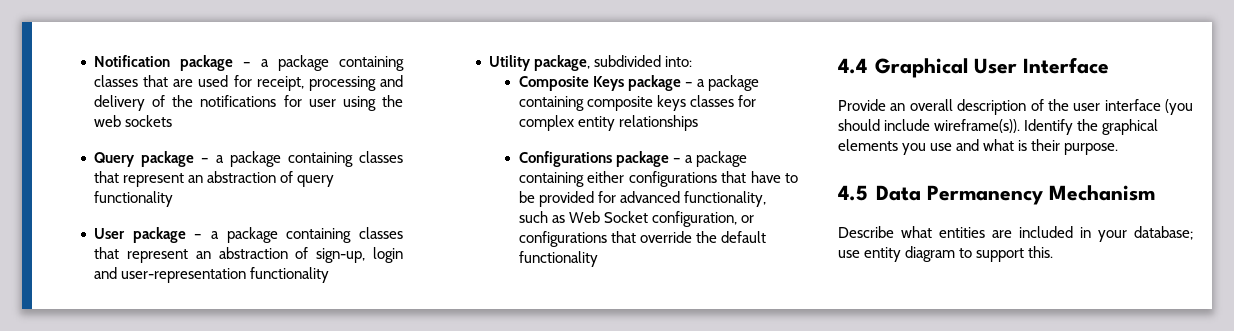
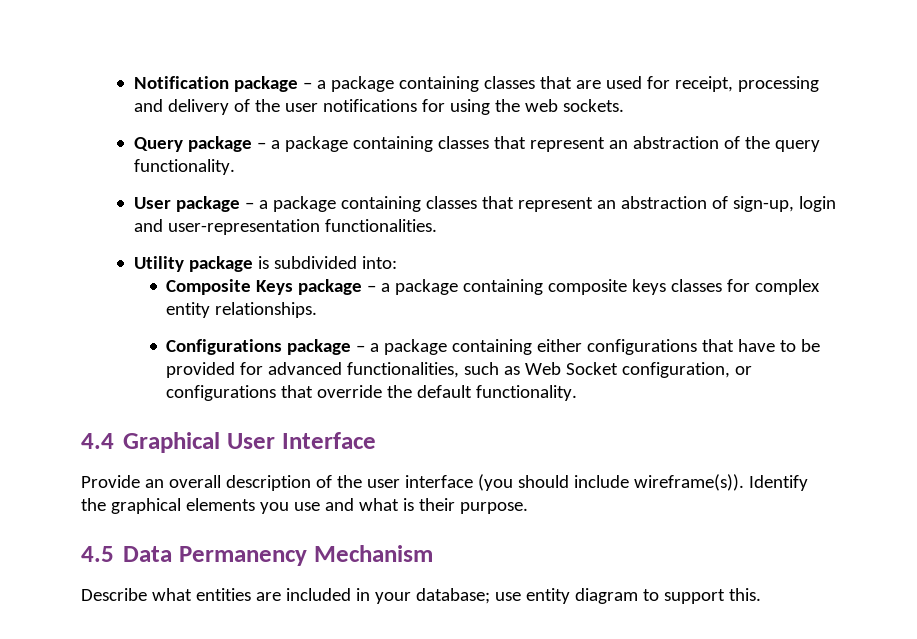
- Notification package – a package containing classes that are used for receipt, processing and delivery of the notifications for user using the web sockets
+ Notification package – a package containing classes that are used for receipt, processing and delivery of the user notifications for using the web sockets.
- Query package – a package containing classes that represent an abstraction of query functionality
+ Query package – a package containing classes that represent an abstraction of the query functionality.
- User package – a package containing classes that represent an abstraction of sign-up, login and user-representation functionality
+ User package – a package containing classes that represent an abstraction of sign-up, login and user-representation functionalities.
- Utility package, subdivided into:
+ Utility package is subdivided into:
- Composite Keys package – a package containing composite keys classes for complex entity relationships
+ Composite Keys package – a package containing composite keys classes for complex entity relationships.
- Configurations package – a package containing either configurations that have to be provided for advanced functionality, such as Web Socket configuration, or configurations that override the default functionality
+ Configurations package – a package containing either configurations that have to be provided for advanced functionalities, such as Web Socket configuration, or configurations that override the default functionality.

